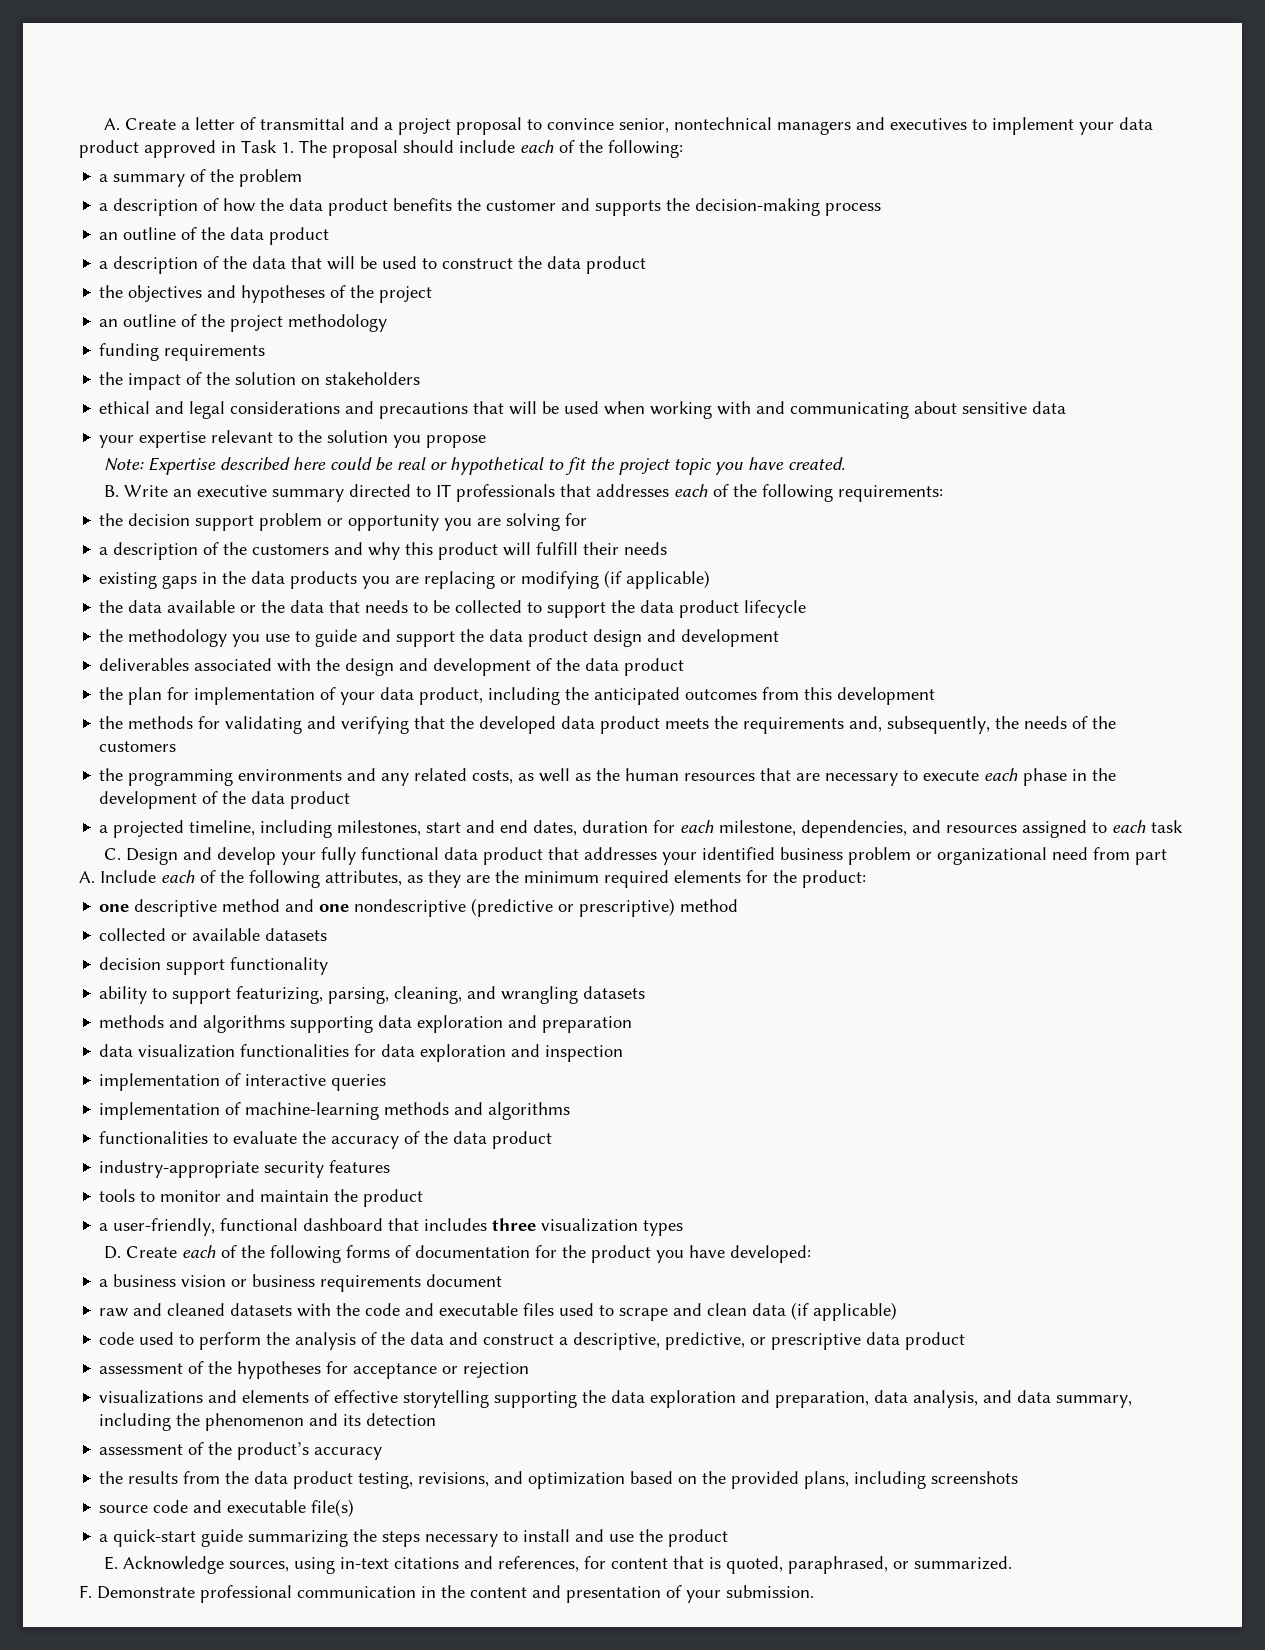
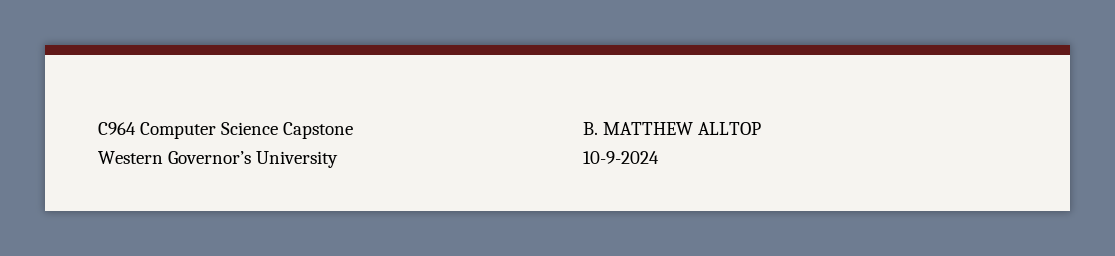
- A. Create a letter of transmittal and a project proposal to convince senior, nontechnical managers and executives to implement your data product approved in Task 1. The proposal should include each of the following:
- a summary of the problem
- a description of how the data product benefits the customer and supports the decision-making process
- an outline of the data product
- a description of the data that will be used to construct the data product
- the objectives and hypotheses of the project
- an outline of the project methodology
- funding requirements
- the impact of the solution on stakeholders
- ethical and legal considerations and precautions that will be used when working with and communicating about sensitive data
- your expertise relevant to the solution you propose
- Note: Expertise described here could be real or hypothetical to fit the project topic you have created.
- B. Write an executive summary directed to IT professionals that addresses each of the following requirements:
- the decision support problem or opportunity you are solving for
- a description of the customers and why this product will fulfill their needs
- existing gaps in the data products you are replacing or modifying (if applicable)
- the data available or the data that needs to be collected to support the data product lifecycle
- the methodology you use to guide and support the data product design and development
- deliverables associated with the design and development of the data product
- the plan for implementation of your data product, including the anticipated outcomes from this development
- the methods for validating and verifying that the developed data product meets the requirements and, subsequently, the needs of the customers
- the programming environments and any related costs, as well as the human resources that are necessary to execute each phase in the development of the data product
- a projected timeline, including milestones, start and end dates, duration for each milestone, dependencies, and resources assigned to each task
- C. Design and develop your fully functional data product that addresses your identified business problem or organizational need from part A. Include each of the following attributes, as they are the minimum required elements for the product:
- one descriptive method and one nondescriptive (predictive or prescriptive) method
- collected or available datasets
- decision support functionality
- ability to support featurizing, parsing, cleaning, and wrangling datasets
- methods and algorithms supporting data exploration and preparation
- data visualization functionalities for data exploration and inspection
- implementation of interactive queries
- implementation of machine-learning methods and algorithms
- functionalities to evaluate the accuracy of the data product
- industry-appropriate security features
- tools to monitor and maintain the product
- a user-friendly, functional dashboard that includes three visualization types
- D. Create each of the following forms of documentation for the product you have developed:
- a business vision or business requirements document
- raw and cleaned datasets with the code and executable files used to scrape and clean data (if applicable)
- code used to perform the analysis of the data and construct a descriptive, predictive, or prescriptive data product
- assessment of the hypotheses for acceptance or rejection
- visualizations and elements of effective storytelling supporting the data exploration and preparation, data analysis, and data summary, including the phenomenon and its detection
- assessment of the product’s accuracy
- the results from the data product testing, revisions, and optimization based on the provided plans, including screenshots
- source code and executable file(s)
- a quick-start guide summarizing the steps necessary to install and use the product
- E. Acknowledge sources, using in-text citations and references, for content that is quoted, paraphrased, or summarized.
- F. Demonstrate professional communication in the content and presentation of your submission.
+ C964 Computer Science Capstone
+ Western Governor’s University
+ B. MATTHEW ALLTOP
+ 10-9-2024

